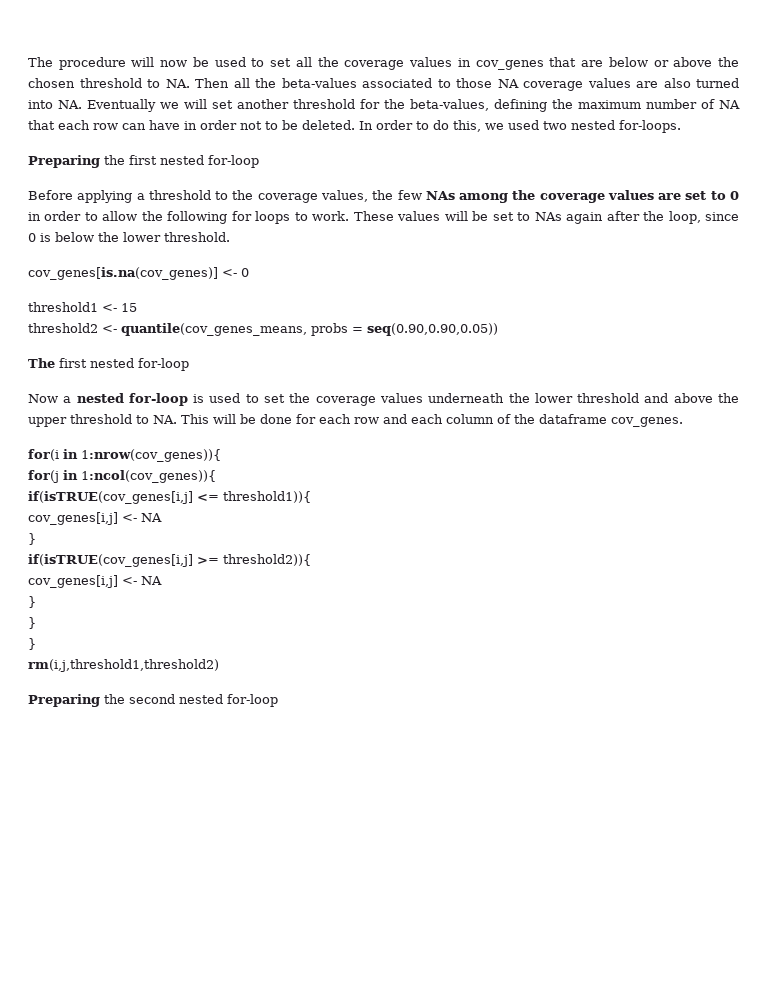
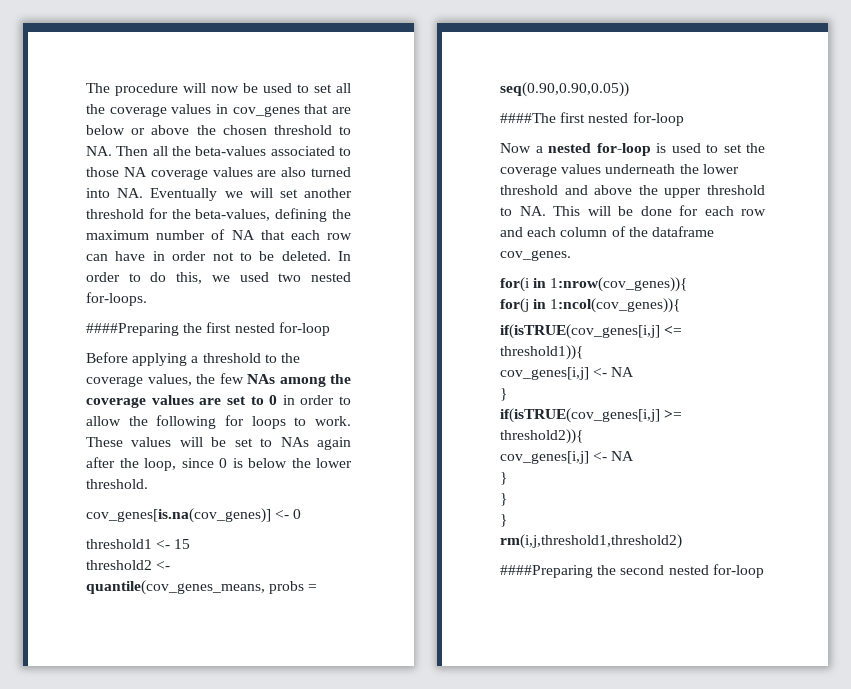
- Preparing the first nested for-loop
+ ####Preparing the first nested for-loop
- The first nested for-loop
+ ####The first nested for-loop
- Preparing the second nested for-loop
+ ####Preparing the second nested for-loop

